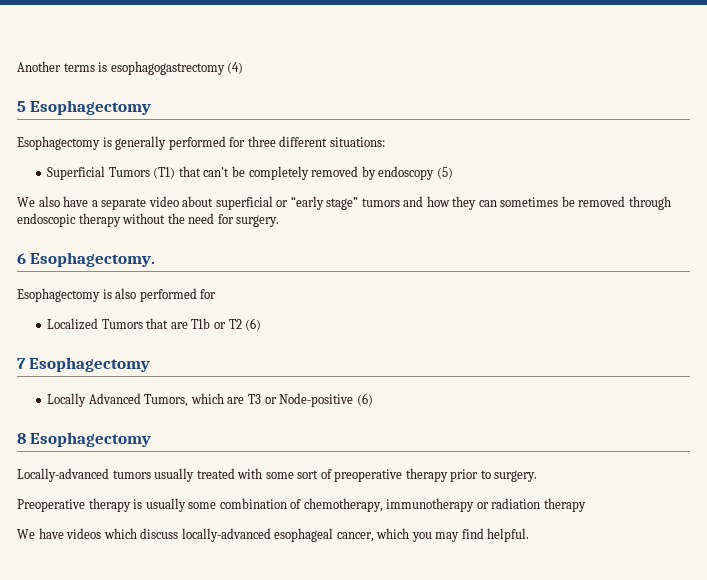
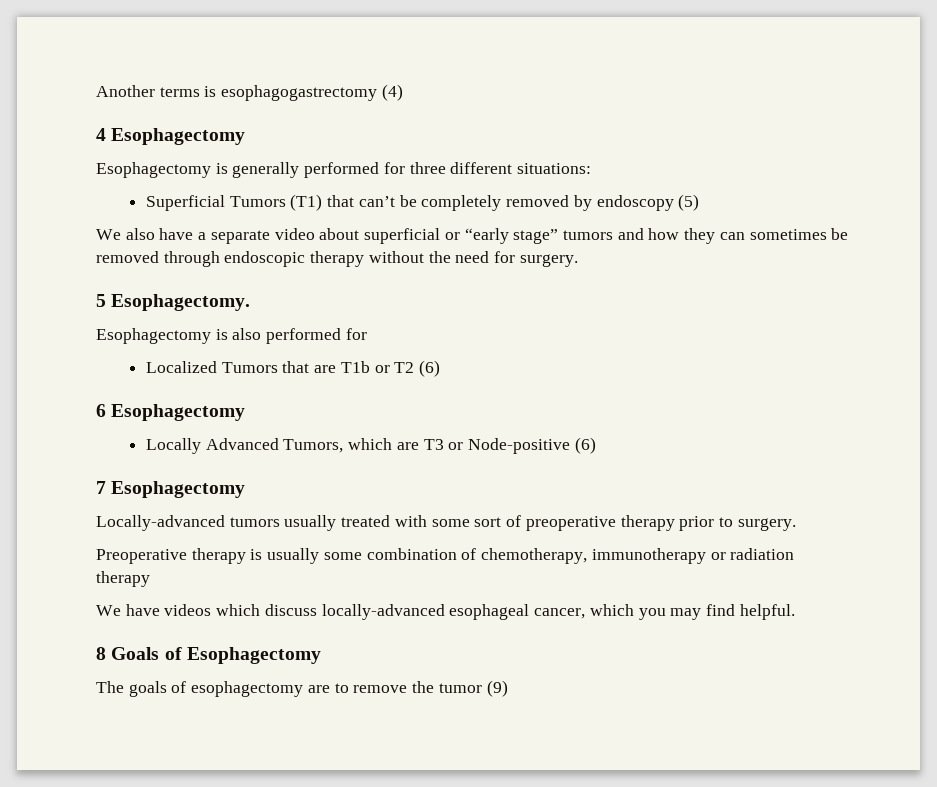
- 5 Esophagectomy
+ 4 Esophagectomy
- 6 Esophagectomy.
+ 5 Esophagectomy.
- 7 Esophagectomy
+ 6 Esophagectomy
- 8 Esophagectomy
+ 7 Esophagectomy
+ 8 Goals of Esophagectomy
+ The goals of esophagectomy are to remove the tumor (9)

